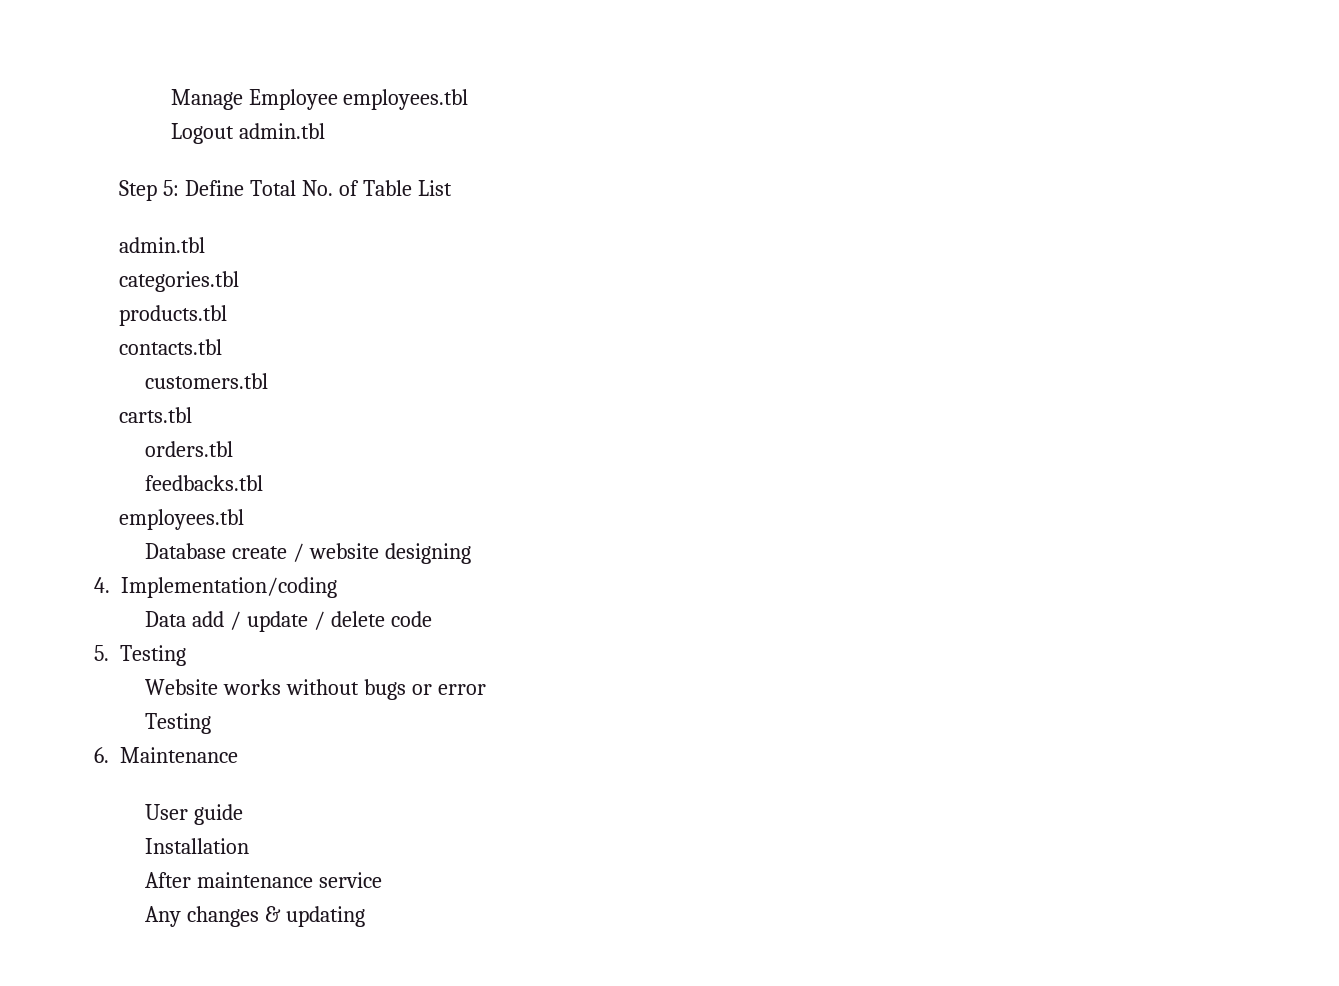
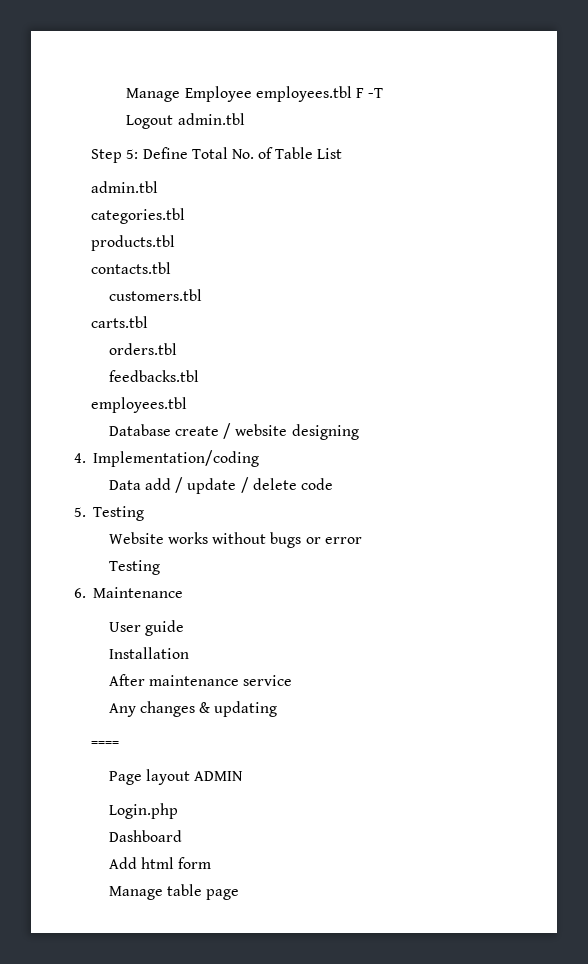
- Manage Employee employees.tbl
+ Manage Employee employees.tbl F -T
+ ====
+ Page layout ADMIN
+ Login.php
+ Dashboard
+ Add html form
+ Manage table page

